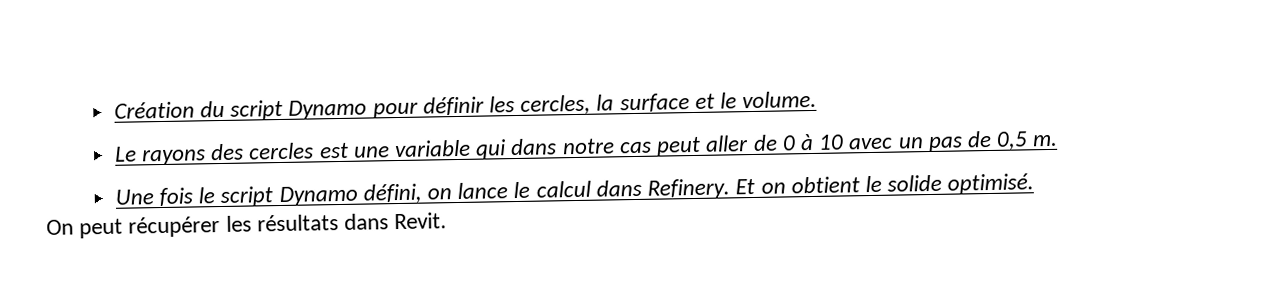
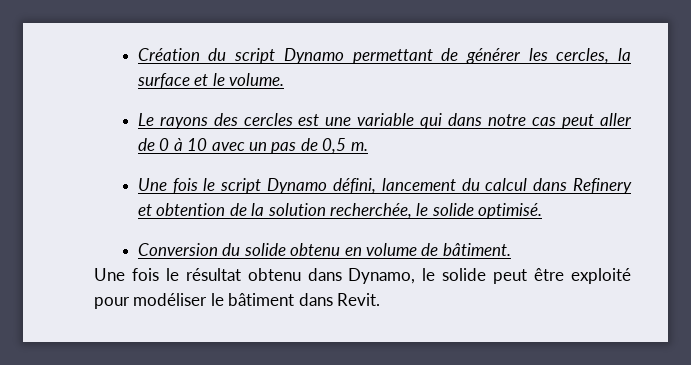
- Création du script Dynamo pour définir les cercles, la surface et le volume.
+ Création du script Dynamo permettant de générer les cercles, la surface et le volume.
- Une fois le script Dynamo défini, on lance le calcul dans Refinery. Et on obtient le solide optimisé.
- On peut récupérer les résultats dans Revit.
+ Une fois le script Dynamo défini, lancement du calcul dans Refinery et obtention de la solution recherchée, le solide optimisé.
+ Conversion du solide obtenu en volume de bâtiment.
+ Une fois le résultat obtenu dans Dynamo, le solide peut être exploité pour modéliser le bâtiment dans Revit.

